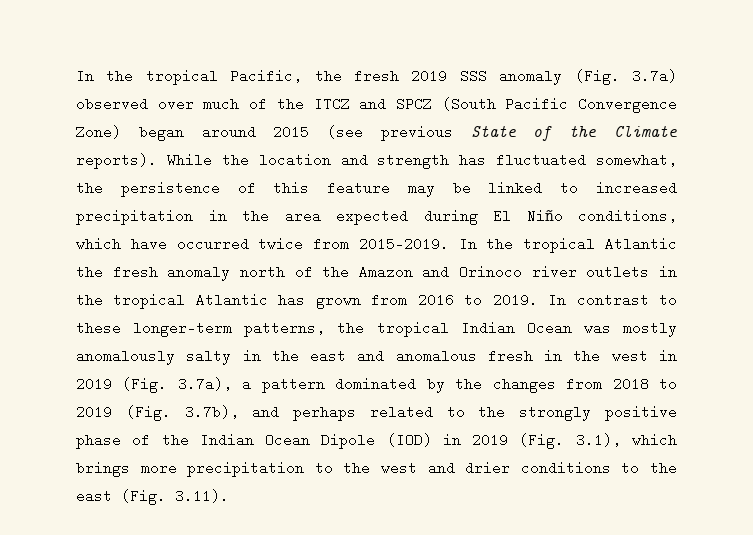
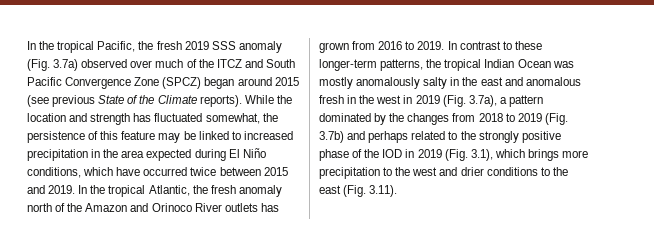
- In the tropical Pacific, the fresh 2019 SSS anomaly (Fig. 3.7a) observed over much of the ITCZ and SPCZ (South Pacific Convergence Zone) began around 2015 (see previous State of the Climate reports).
+ In the tropical Pacific, the fresh 2019 SSS anomaly (Fig. 3.7a) observed over much of the ITCZ and South Pacific Convergence Zone (SPCZ) began around 2015 (see previous State of the Climate reports).
- While the location and strength has fluctuated somewhat, the persistence of this feature may be linked to increased precipitation in the area expected during El Niño conditions, which have occurred twice from 2015–2019. In the tropical Atlantic the fresh anomaly north of the Amazon and Orinoco river outlets in the tropical Atlantic has grown from 2016 to 2019.
+ While the location and strength has fluctuated somewhat, the persistence of this feature may be linked to increased precipitation in the area expected during El Niño conditions, which have occurred twice between 2015 and 2019. In the tropical Atlantic, the fresh anomaly north of the Amazon and Orinoco River outlets has grown from 2016 to 2019.
- In contrast to these longer-term patterns, the tropical Indian Ocean was mostly anomalously salty in the east and anomalous fresh in the west in 2019 (Fig. 3.7a), a pattern dominated by the changes from 2018 to 2019 (Fig. 3.7b), and perhaps related to the strongly positive phase of the Indian Ocean Dipole (IOD) in 2019 (Fig. 3.1), which brings more precipitation to the west and drier conditions to the east (Fig. 3.11).
+ In contrast to these longer-term patterns, the tropical Indian Ocean was mostly anomalously salty in the east and anomalous fresh in the west in 2019 (Fig. 3.7a), a pattern dominated by the changes from 2018 to 2019 (Fig. 3.7b) and perhaps related to the strongly positive phase of the IOD in 2019 (Fig. 3.1), which brings more precipitation to the west and drier conditions to the east (Fig. 3.11).

